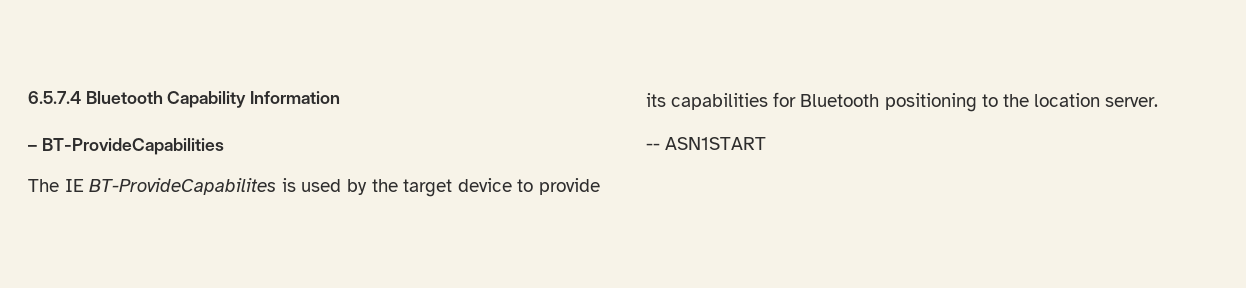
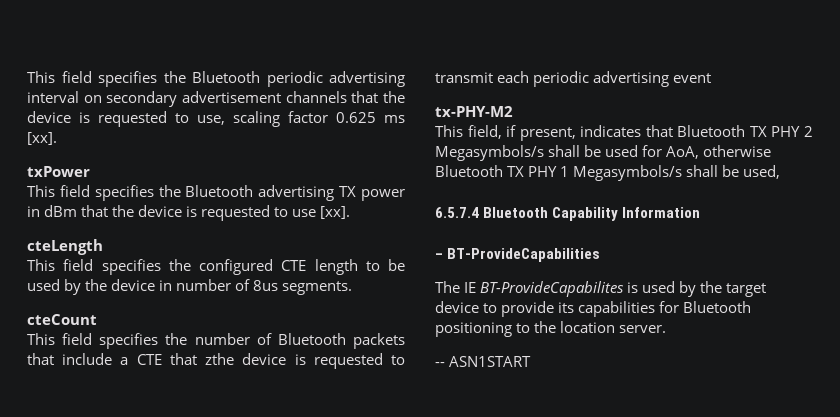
+ This field specifies the Bluetooth periodic advertising interval on secondary advertisement channels that the device is requested to use, scaling factor 0.625 ms [xx].
+ txPower
+ This field specifies the Bluetooth advertising TX power in dBm that the device is requested to use [xx].
+ cteLength
+ This field specifies the configured CTE length to be used by the device in number of 8us segments.
+ cteCount
+ This field specifies the number of Bluetooth packets that include a CTE that zthe device is requested to transmit each periodic advertising event
+ tx-PHY-M2
+ This field, if present, indicates that Bluetooth TX PHY 2 Megasymbols/s shall be used for AoA, otherwise Bluetooth TX PHY 1 Megasymbols/s shall be used,

